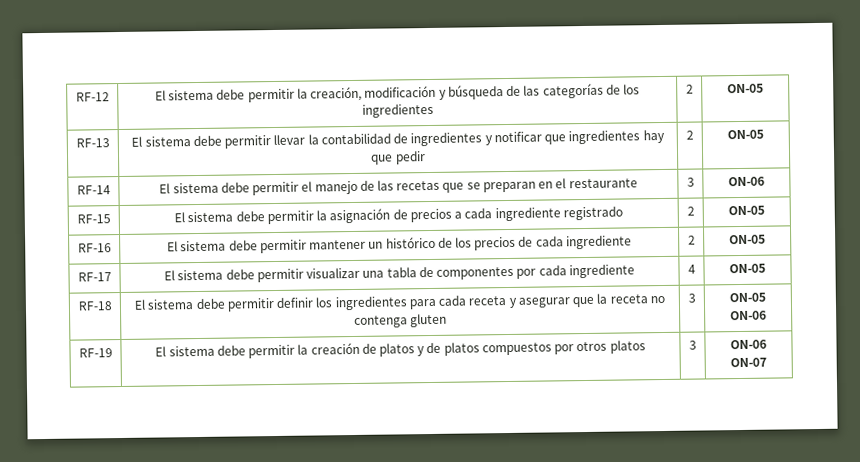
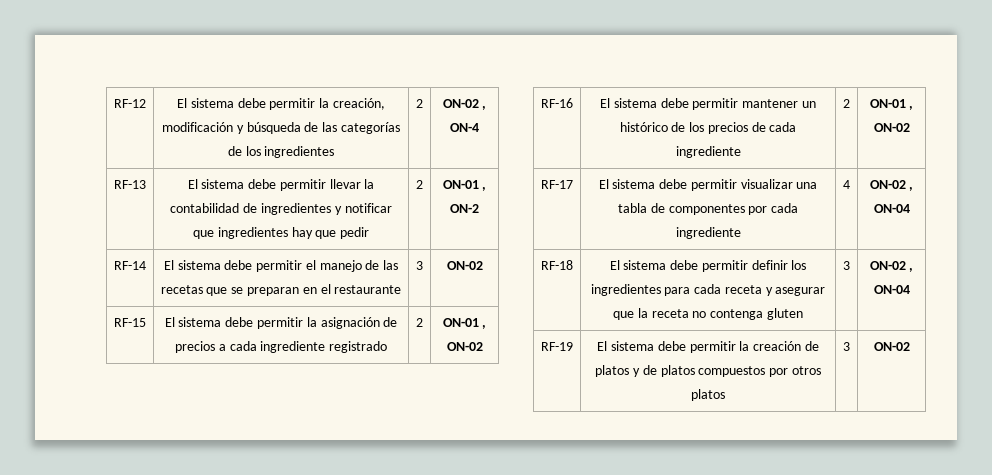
- RF-12 | El sistema debe permitir la creación, modificación y búsqueda de las categorías de los ingredientes | 2 | ON-05
+ RF-12 | El sistema debe permitir la creación, modificación y búsqueda de las categorías de los ingredientes | 2 | ON-02 , ON-4
- RF-13 | El sistema debe permitir llevar la contabilidad de ingredientes y notificar que ingredientes hay que pedir | 2 | ON-05
+ RF-13 | El sistema debe permitir llevar la contabilidad de ingredientes y notificar que ingredientes hay que pedir | 2 | ON-01 , ON-2
- RF-14 | El sistema debe permitir el manejo de las recetas que se preparan en el restaurante | 3 | ON-06
+ RF-14 | El sistema debe permitir el manejo de las recetas que se preparan en el restaurante | 3 | ON-02
- RF-15 | El sistema debe permitir la asignación de precios a cada ingrediente registrado | 2 | ON-05
+ RF-15 | El sistema debe permitir la asignación de precios a cada ingrediente registrado | 2 | ON-01 , ON-02
- RF-16 | El sistema debe permitir mantener un histórico de los precios de cada ingrediente | 2 | ON-05
+ RF-16 | El sistema debe permitir mantener un histórico de los precios de cada ingrediente | 2 | ON-01 , ON-02
- RF-17 | El sistema debe permitir visualizar una tabla de componentes por cada ingrediente | 4 | ON-05
+ RF-17 | El sistema debe permitir visualizar una tabla de componentes por cada ingrediente | 4 | ON-02 , ON-04
- RF-18 | El sistema debe permitir definir los ingredientes para cada receta y asegurar que la receta no contenga gluten | 3 | ON-05 ON-06
+ RF-18 | El sistema debe permitir definir los ingredientes para cada receta y asegurar que la receta no contenga gluten | 3 | ON-02 , ON-04
- RF-19 | El sistema debe permitir la creación de platos y de platos compuestos por otros platos | 3 | ON-06 ON-07
+ RF-19 | El sistema debe permitir la creación de platos y de platos compuestos por otros platos | 3 | ON-02

